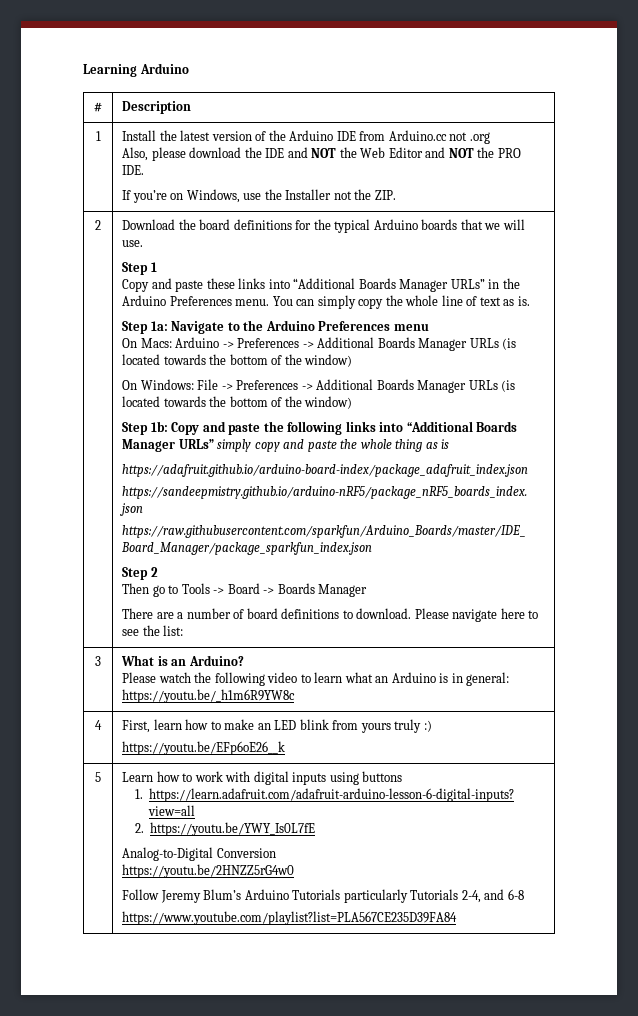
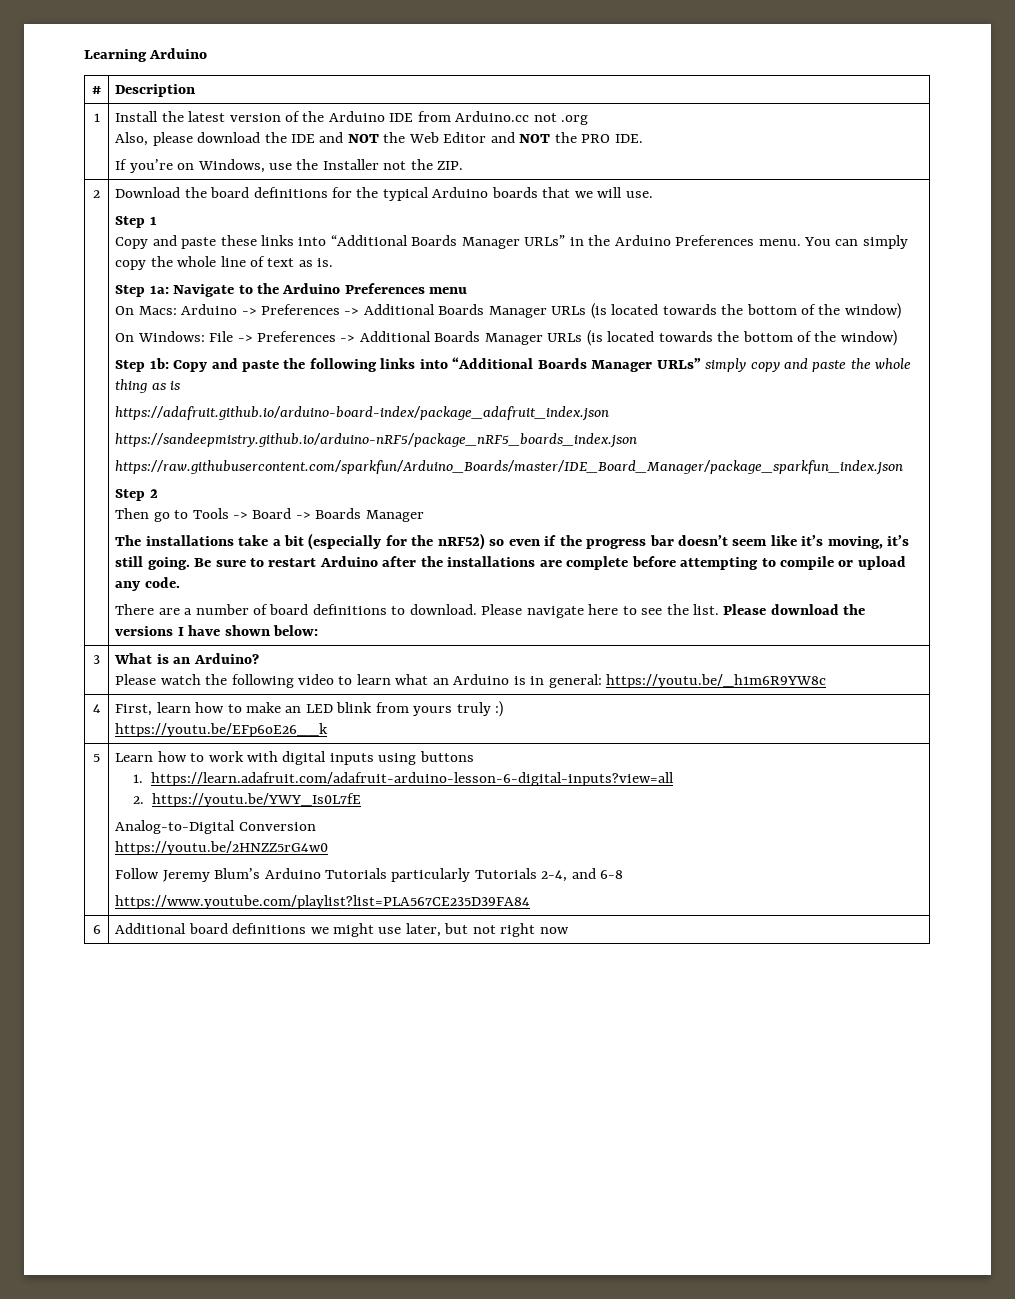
+ The installations take a bit (especially for the nRF52) so even if the progress bar doesn’t seem like it’s moving, it’s still going. Be sure to restart Arduino after the installations are complete before attempting to compile or upload any code.
- Please navigate here to see the list:
+ Please navigate here to see the list. Please download the versions I have shown below:
+ 6 | Additional board definitions we might use later, but not right now

